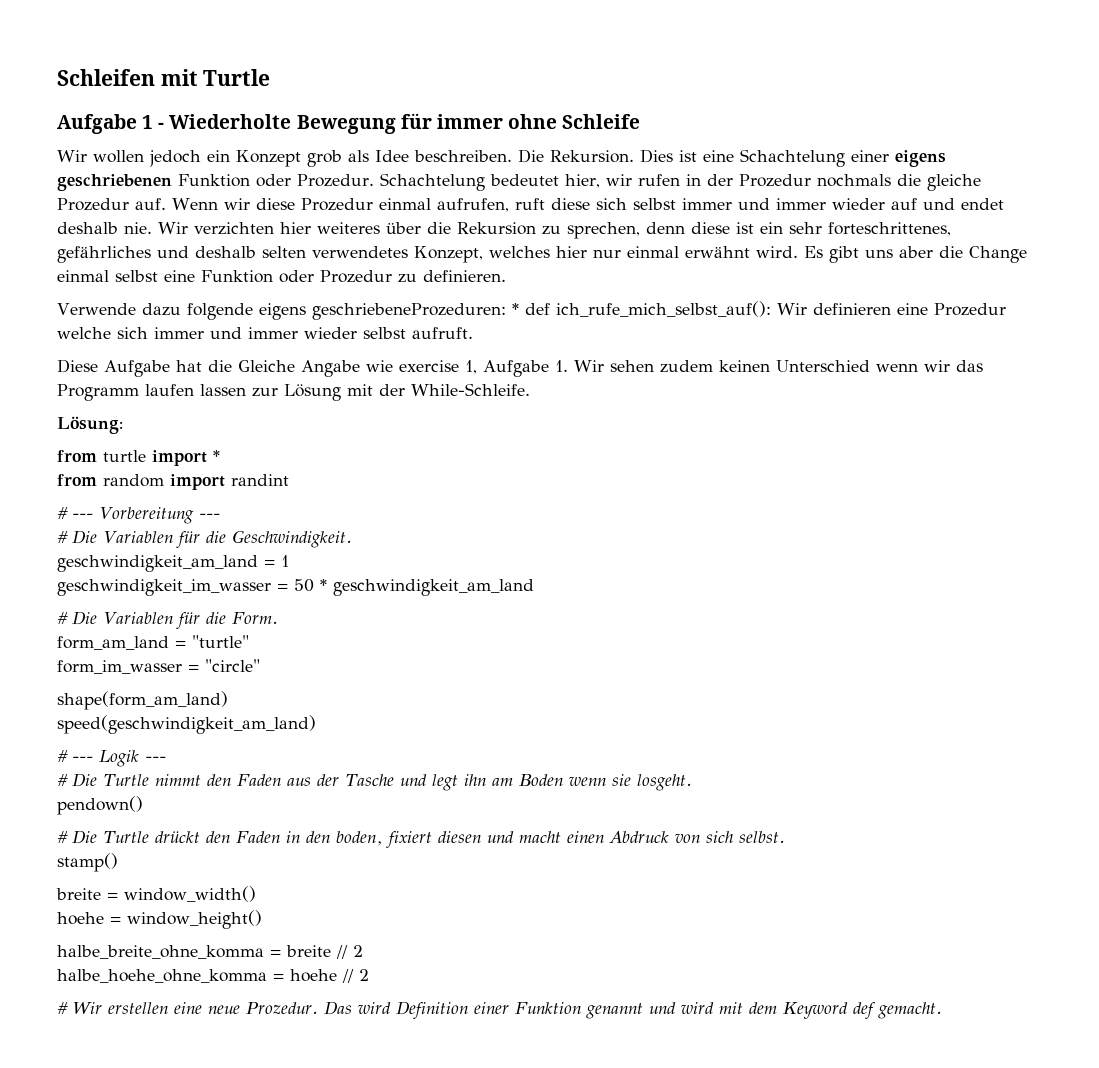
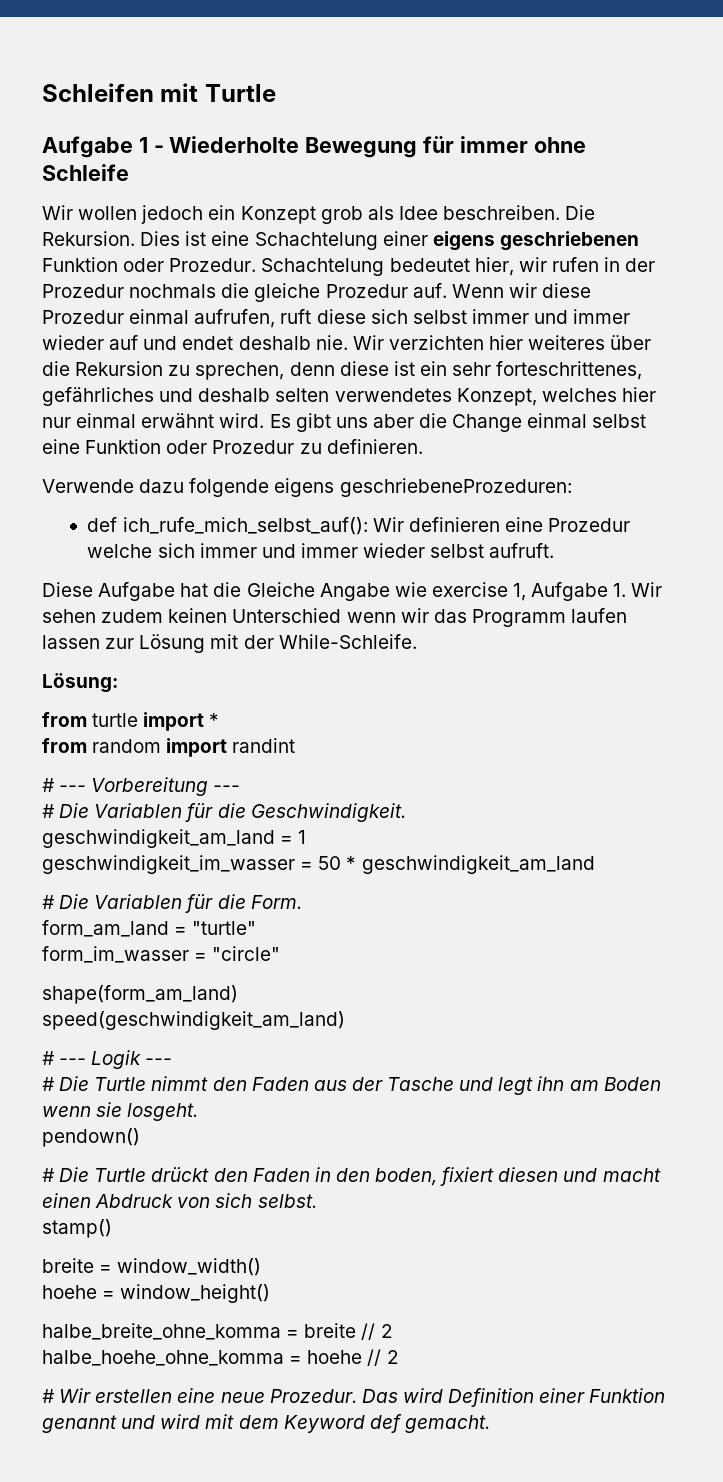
- Verwende dazu folgende eigens geschriebeneProzeduren: * def ich_rufe_mich_selbst_auf(): Wir definieren eine Prozedur welche sich immer und immer wieder selbst aufruft.
+ Verwende dazu folgende eigens geschriebeneProzeduren:
+ def ich_rufe_mich_selbst_auf(): Wir definieren eine Prozedur welche sich immer und immer wieder selbst aufruft.

